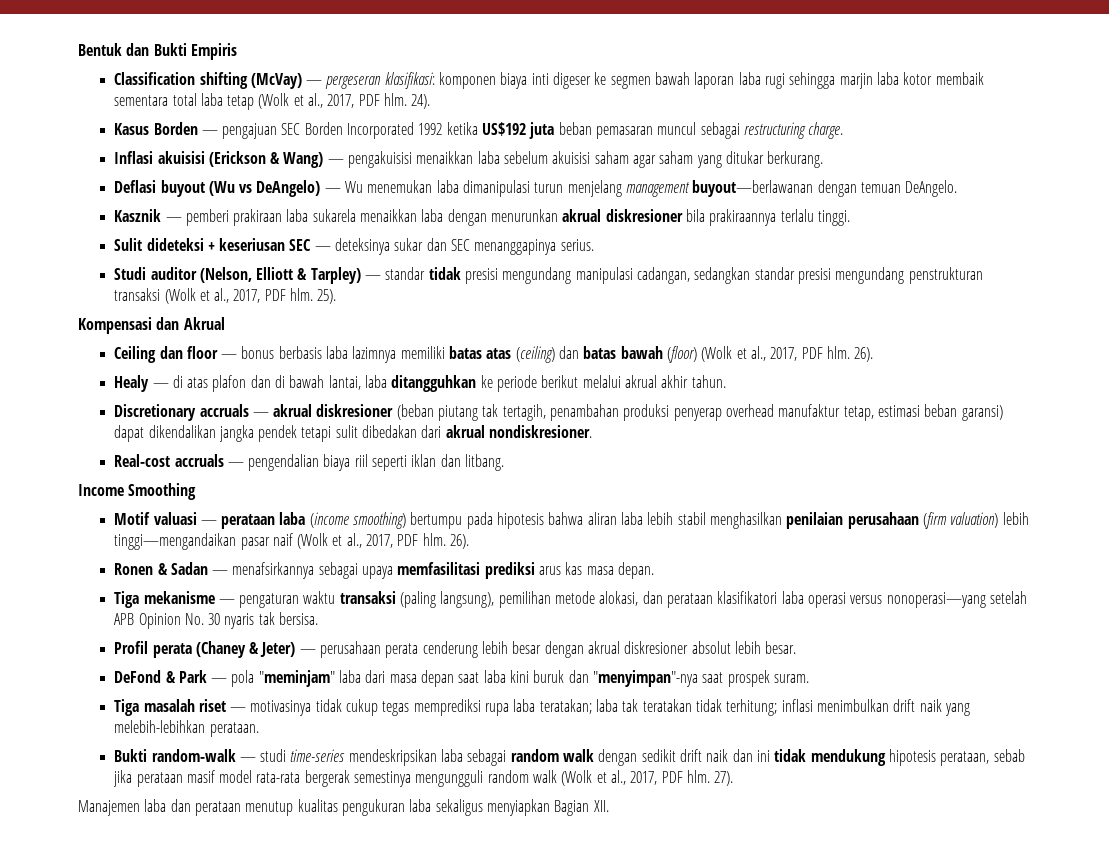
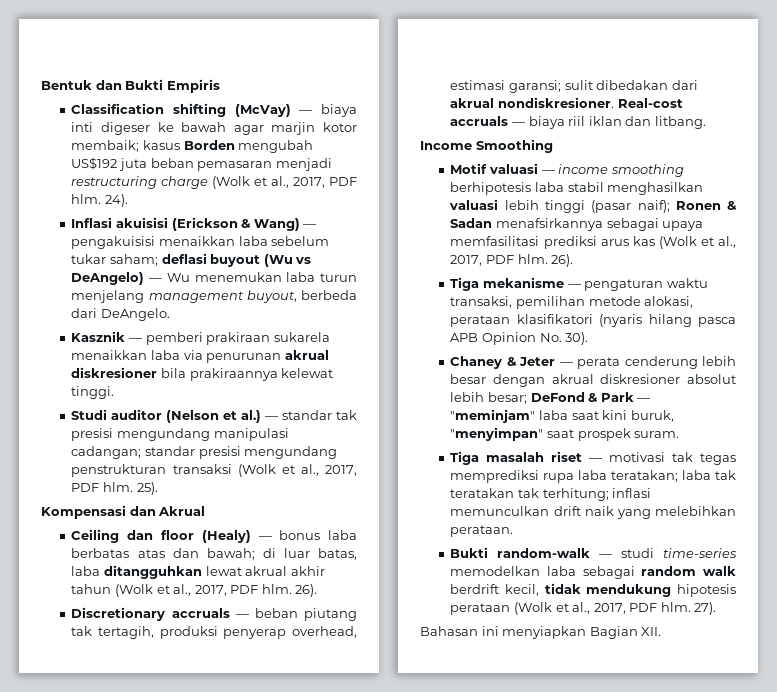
- Classification shifting (McVay) — pergeseran klasifikasi: komponen biaya inti digeser ke segmen bawah laporan laba rugi sehingga marjin laba kotor membaik sementara total laba tetap (Wolk et al., 2017, PDF hlm.
+ Classification shifting (McVay) — biaya inti digeser ke bawah agar marjin kotor membaik; kasus Borden mengubah US$192 juta beban pemasaran menjadi restructuring charge (Wolk et al., 2017, PDF hlm.
- Kasus Borden — pengajuan SEC Borden Incorporated 1992 ketika US$192 juta beban pemasaran muncul sebagai restructuring charge.
- Inflasi akuisisi (Erickson & Wang) — pengakuisisi menaikkan laba sebelum akuisisi saham agar saham yang ditukar berkurang.
- Deflasi buyout (Wu vs DeAngelo) — Wu menemukan laba dimanipulasi turun menjelang management buyout—berlawanan dengan temuan DeAngelo.
+ Inflasi akuisisi (Erickson & Wang) — pengakuisisi menaikkan laba sebelum tukar saham; deflasi buyout (Wu vs DeAngelo) — Wu menemukan laba turun menjelang management buyout, berbeda dari DeAngelo.
- Kasznik — pemberi prakiraan laba sukarela menaikkan laba dengan menurunkan akrual diskresioner bila prakiraannya terlalu tinggi.
+ Kasznik — pemberi prakiraan sukarela menaikkan laba via penurunan akrual diskresioner bila prakiraannya kelewat tinggi.
- Sulit dideteksi + keseriusan SEC — deteksinya sukar dan SEC menanggapinya serius.
- Studi auditor (Nelson, Elliott & Tarpley) — standar tidak presisi mengundang manipulasi cadangan, sedangkan standar presisi mengundang penstrukturan transaksi (Wolk et al., 2017, PDF hlm.
+ Studi auditor (Nelson et al.) — standar tak presisi mengundang manipulasi cadangan; standar presisi mengundang penstrukturan transaksi (Wolk et al., 2017, PDF hlm.
- Ceiling dan floor — bonus berbasis laba lazimnya memiliki batas atas (ceiling) dan batas bawah (floor) (Wolk et al., 2017, PDF hlm. 26).
- Healy — di atas plafon dan di bawah lantai, laba ditangguhkan ke periode berikut melalui akrual akhir tahun.
+ Ceiling dan floor (Healy) — bonus laba berbatas atas dan bawah; di luar batas, laba ditangguhkan lewat akrual akhir tahun (Wolk et al., 2017, PDF hlm. 26).
- Discretionary accruals — akrual diskresioner (beban piutang tak tertagih, penambahan produksi penyerap overhead manufaktur tetap, estimasi beban garansi) dapat dikendalikan jangka pendek tetapi sulit dibedakan dari akrual nondiskresioner.
- Real-cost accruals — pengendalian biaya riil seperti iklan dan litbang.
+ Discretionary accruals — beban piutang tak tertagih, produksi penyerap overhead, estimasi garansi; sulit dibedakan dari akrual nondiskresioner. Real-cost accruals — biaya riil iklan dan litbang.
- Motif valuasi — perataan laba (income smoothing) bertumpu pada hipotesis bahwa aliran laba lebih stabil menghasilkan penilaian perusahaan (firm valuation) lebih tinggi—mengandaikan pasar naif (Wolk et al., 2017, PDF hlm. 26).
- Ronen & Sadan — menafsirkannya sebagai upaya memfasilitasi prediksi arus kas masa depan.
+ Motif valuasi — income smoothing berhipotesis laba stabil menghasilkan valuasi lebih tinggi (pasar naif); Ronen & Sadan menafsirkannya sebagai upaya memfasilitasi prediksi arus kas (Wolk et al., 2017, PDF hlm. 26).
- Tiga mekanisme — pengaturan waktu transaksi (paling langsung), pemilihan metode alokasi, dan perataan klasifikatori laba operasi versus nonoperasi—yang setelah APB Opinion No. 30 nyaris tak bersisa.
- Profil perata (Chaney & Jeter) — perusahaan perata cenderung lebih besar dengan akrual diskresioner absolut lebih besar.
- DeFond & Park — pola "meminjam" laba dari masa depan saat laba kini buruk dan "menyimpan"-nya saat prospek suram.
+ Tiga mekanisme — pengaturan waktu transaksi, pemilihan metode alokasi, perataan klasifikatori (nyaris hilang pasca APB Opinion No. 30).
+ Chaney & Jeter — perata cenderung lebih besar dengan akrual diskresioner absolut lebih besar; DeFond & Park — "meminjam" laba saat kini buruk, "menyimpan" saat prospek suram.
- Tiga masalah riset — motivasinya tidak cukup tegas memprediksi rupa laba teratakan; laba tak teratakan tidak terhitung; inflasi menimbulkan drift naik yang melebih-lebihkan perataan.
+ Tiga masalah riset — motivasi tak tegas memprediksi rupa laba teratakan; laba tak teratakan tak terhitung; inflasi memunculkan drift naik yang melebihkan perataan.
- Bukti random-walk — studi time-series mendeskripsikan laba sebagai random walk dengan sedikit drift naik dan ini tidak mendukung hipotesis perataan, sebab jika perataan masif model rata-rata bergerak semestinya mengungguli random walk (Wolk et al., 2017, PDF hlm.
+ Bukti random-walk — studi time-series memodelkan laba sebagai random walk berdrift kecil, tidak mendukung hipotesis perataan (Wolk et al., 2017, PDF hlm.
- Manajemen laba dan perataan menutup kualitas pengukuran laba sekaligus menyiapkan Bagian XII.
+ Bahasan ini menyiapkan Bagian XII.

